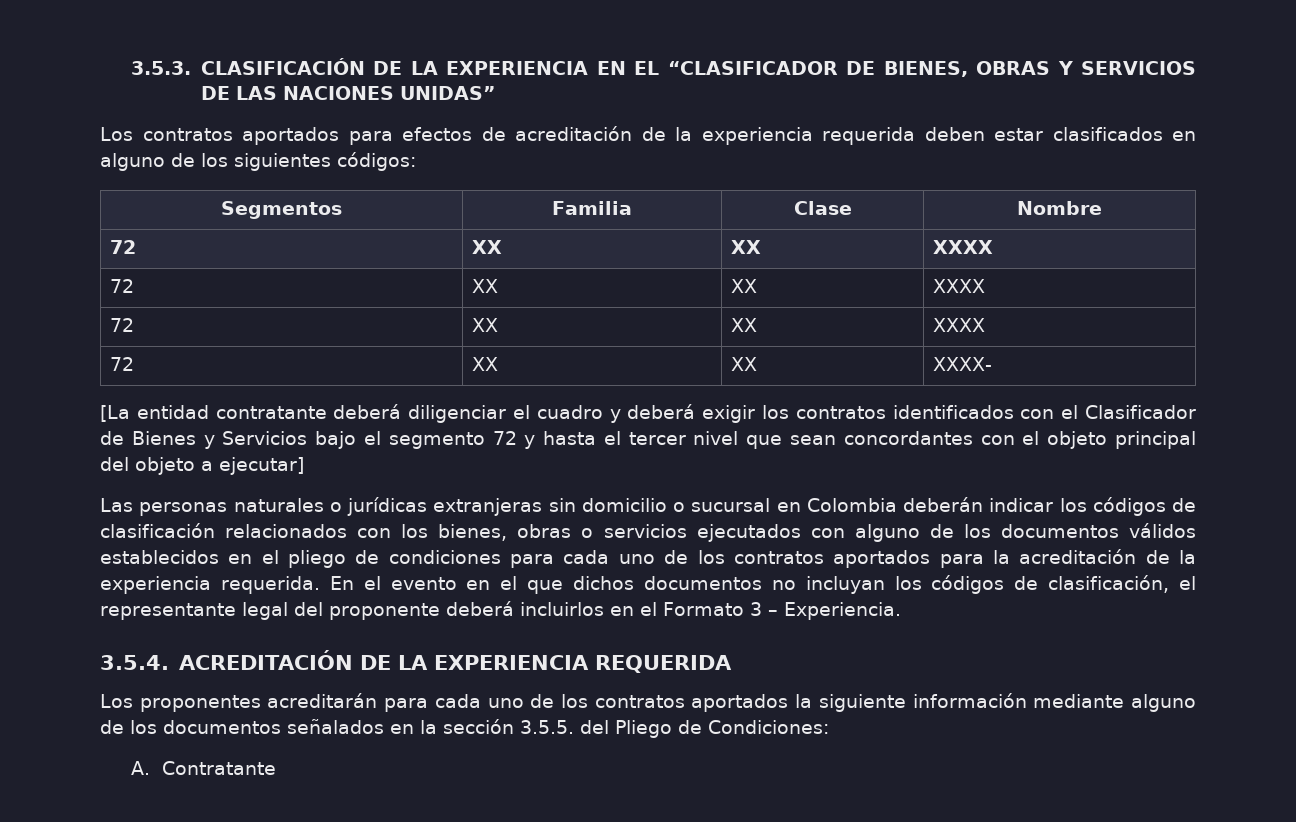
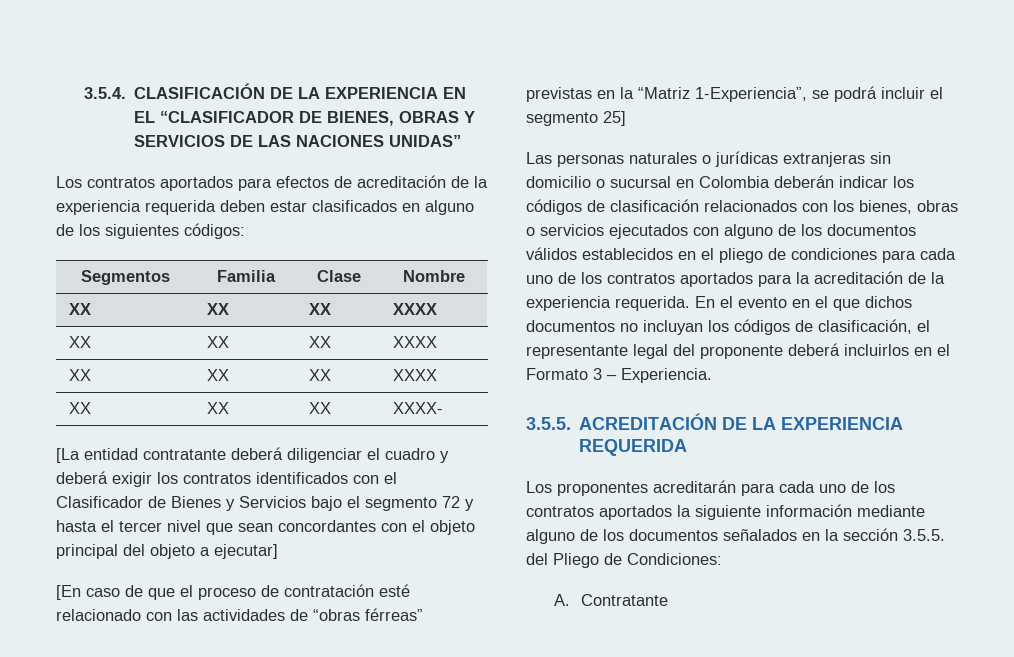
- 3.5.3. CLASIFICACIÓN DE LA EXPERIENCIA EN EL “CLASIFICADOR DE BIENES, OBRAS Y SERVICIOS DE LAS NACIONES UNIDAS”
+ 3.5.4. CLASIFICACIÓN DE LA EXPERIENCIA EN EL “CLASIFICADOR DE BIENES, OBRAS Y SERVICIOS DE LAS NACIONES UNIDAS”
  Segmentos | Familia | Clase | Nombre
- 72 | XX | XX | XXXX
- 72 | XX | XX | XXXX
- 72 | XX | XX | XXXX
- 72 | XX | XX | XXXX-
+ XX | XX | XX | XXXX
+ XX | XX | XX | XXXX
+ XX | XX | XX | XXXX
+ XX | XX | XX | XXXX-
+ [En caso de que el proceso de contratación esté relacionado con las actividades de “obras férreas” previstas en la “Matriz 1-Experiencia”, se podrá incluir el segmento 25]
- 3.5.4. ACREDITACIÓN DE LA EXPERIENCIA REQUERIDA
+ 3.5.5. ACREDITACIÓN DE LA EXPERIENCIA REQUERIDA

